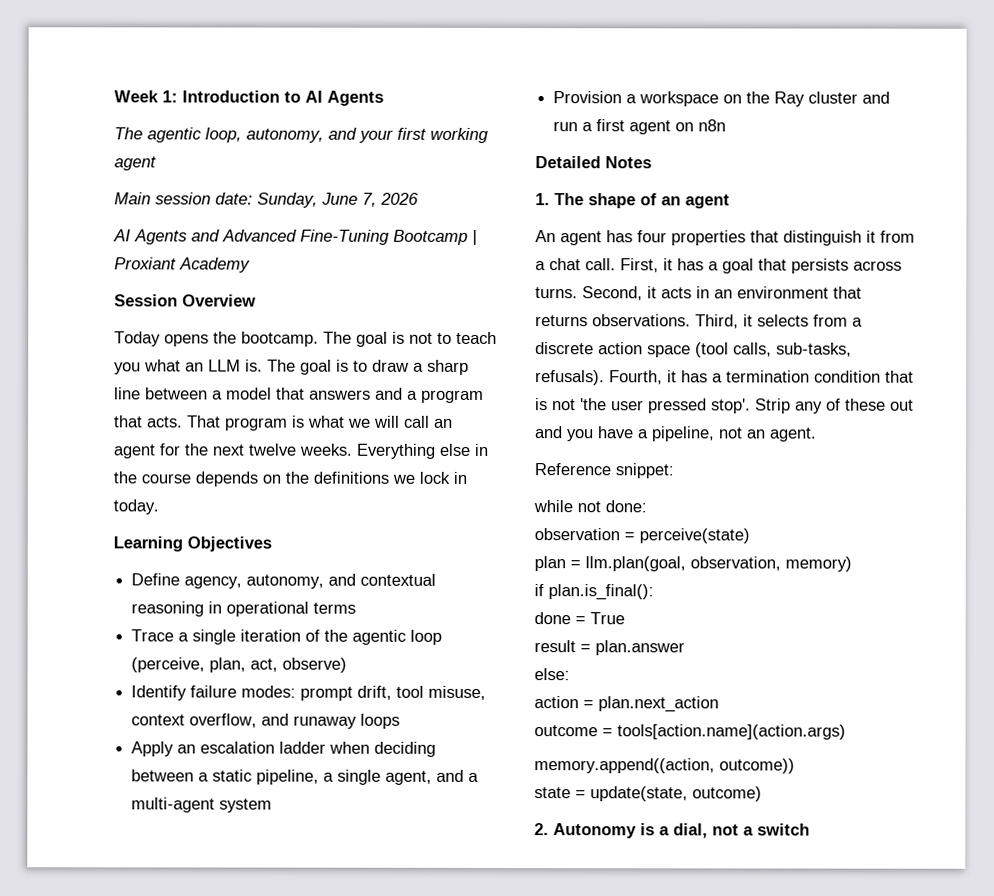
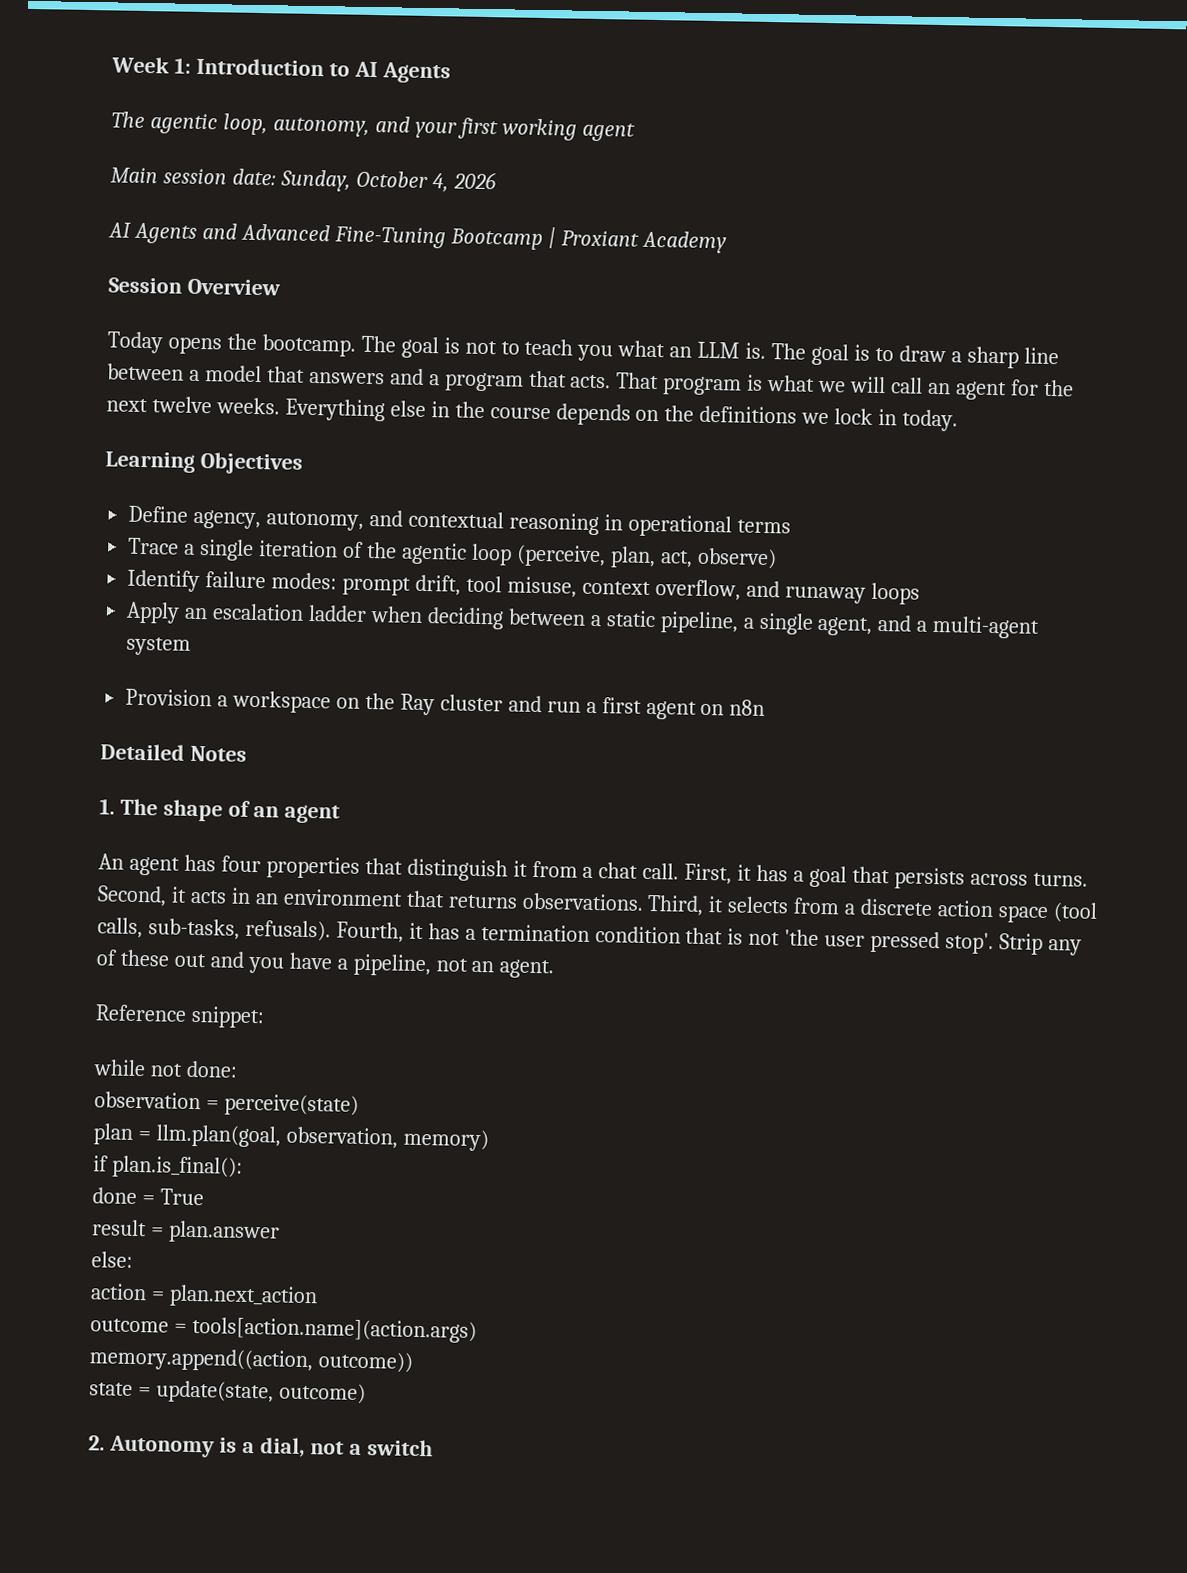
- Main session date: Sunday, June 7, 2026
+ Main session date: Sunday, October 4, 2026

